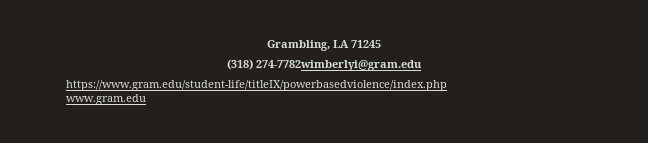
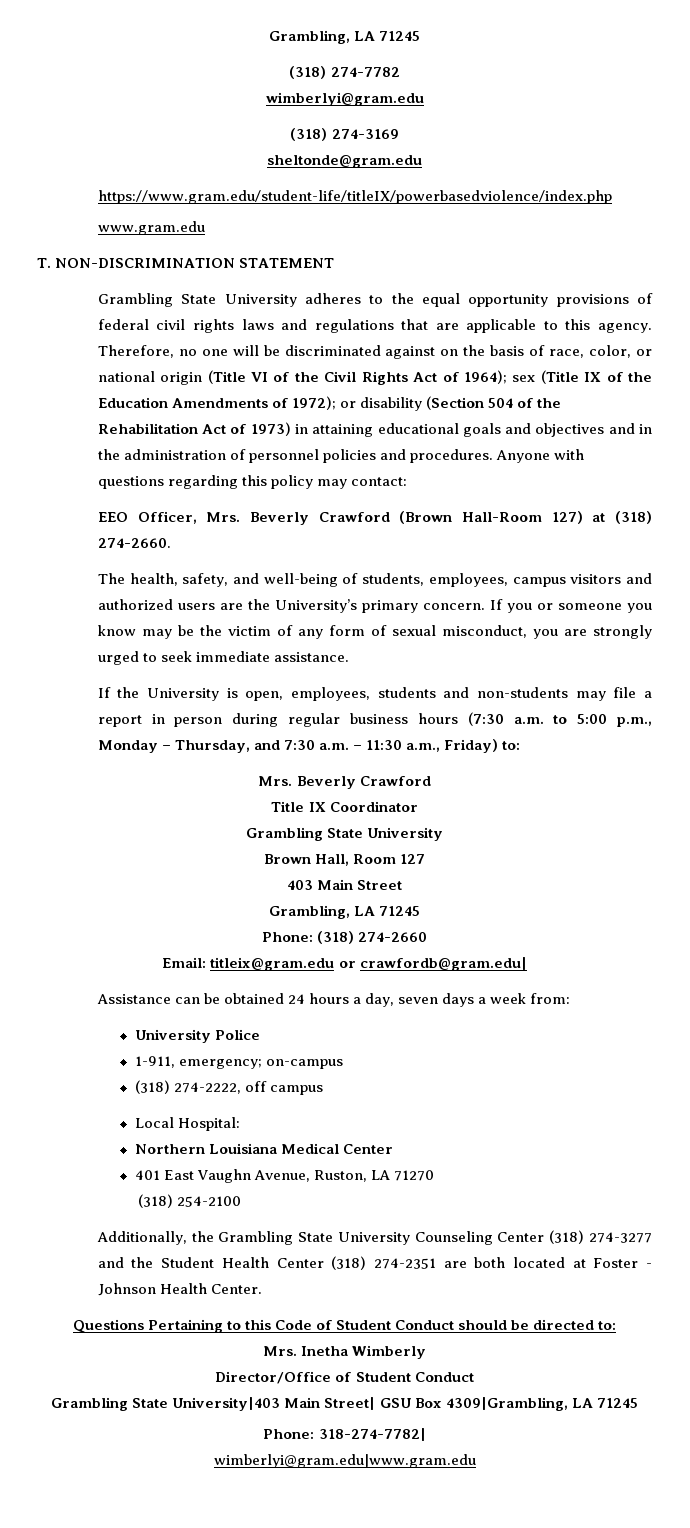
- (318) 274-7782wimberlyi@gram.edu
+ (318) 274-7782
+ wimberlyi@gram.edu
+ (318) 274-3169
+ sheltonde@gram.edu
  https://www.gram.edu/student-life/titleIX/powerbasedviolence/index.php
  www.gram.edu
+ T. NON-DISCRIMINATION STATEMENT
+ Grambling State University adheres to the equal opportunity provisions of federal civil rights laws and regulations that are applicable to this agency. Therefore, no one will be discriminated against on the basis of race, color, or national origin (Title VI of the Civil Rights Act of 1964); sex (Title IX of the Education Amendments of 1972); or disability (Section 504 of the Rehabilitation Act of 1973) in attaining educational goals and objectives and in the administration of personnel policies and procedures. Anyone with questions regarding this policy may contact:
+ EEO Officer, Mrs. Beverly Crawford (Brown Hall-Room 127) at (318) 274-2660.
+ The health, safety, and well-being of students, employees, campus visitors and authorized users are the University’s primary concern. If you or someone you know may be the victim of any form of sexual misconduct, you are strongly urged to seek immediate assistance.
+ If the University is open, employees, students and non-students may file a report in person during regular business hours (7:30 a.m. to 5:00 p.m., Monday – Thursday, and 7:30 a.m. – 11:30 a.m., Friday) to:
+ Mrs. Beverly Crawford
+ Title IX Coordinator
+ Grambling State University
+ Brown Hall, Room 127
+ 403 Main Street
+ Grambling, LA 71245
+ Phone: (318) 274-2660
+ Email: titleix@gram.edu or crawfordb@gram.edu|
+ Assistance can be obtained 24 hours a day, seven days a week from:
+ University Police
+ 1-911, emergency; on-campus
+ (318) 274-2222, off campus
+ Local Hospital:
+ Northern Louisiana Medical Center
+ 401 East Vaughn Avenue, Ruston, LA 71270
+ (318) 254-2100
+ Additionally, the Grambling State University Counseling Center (318) 274-3277 and the Student Health Center (318) 274-2351 are both located at Foster - Johnson Health Center.
+ Questions Pertaining to this Code of Student Conduct should be directed to:
+ Mrs. Inetha Wimberly
+ Director/Office of Student Conduct
+ Grambling State University|403 Main Street| GSU Box 4309|Grambling, LA 71245
+ Phone: 318-274-7782|
+ wimberlyi@gram.edu|www.gram.edu

